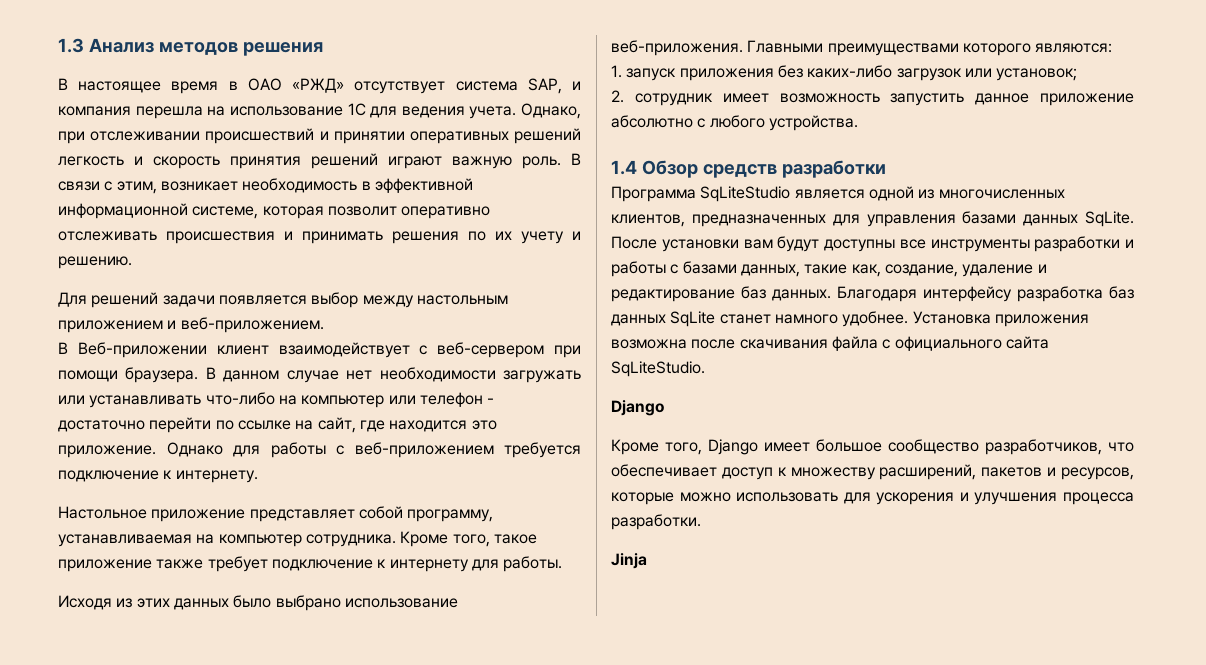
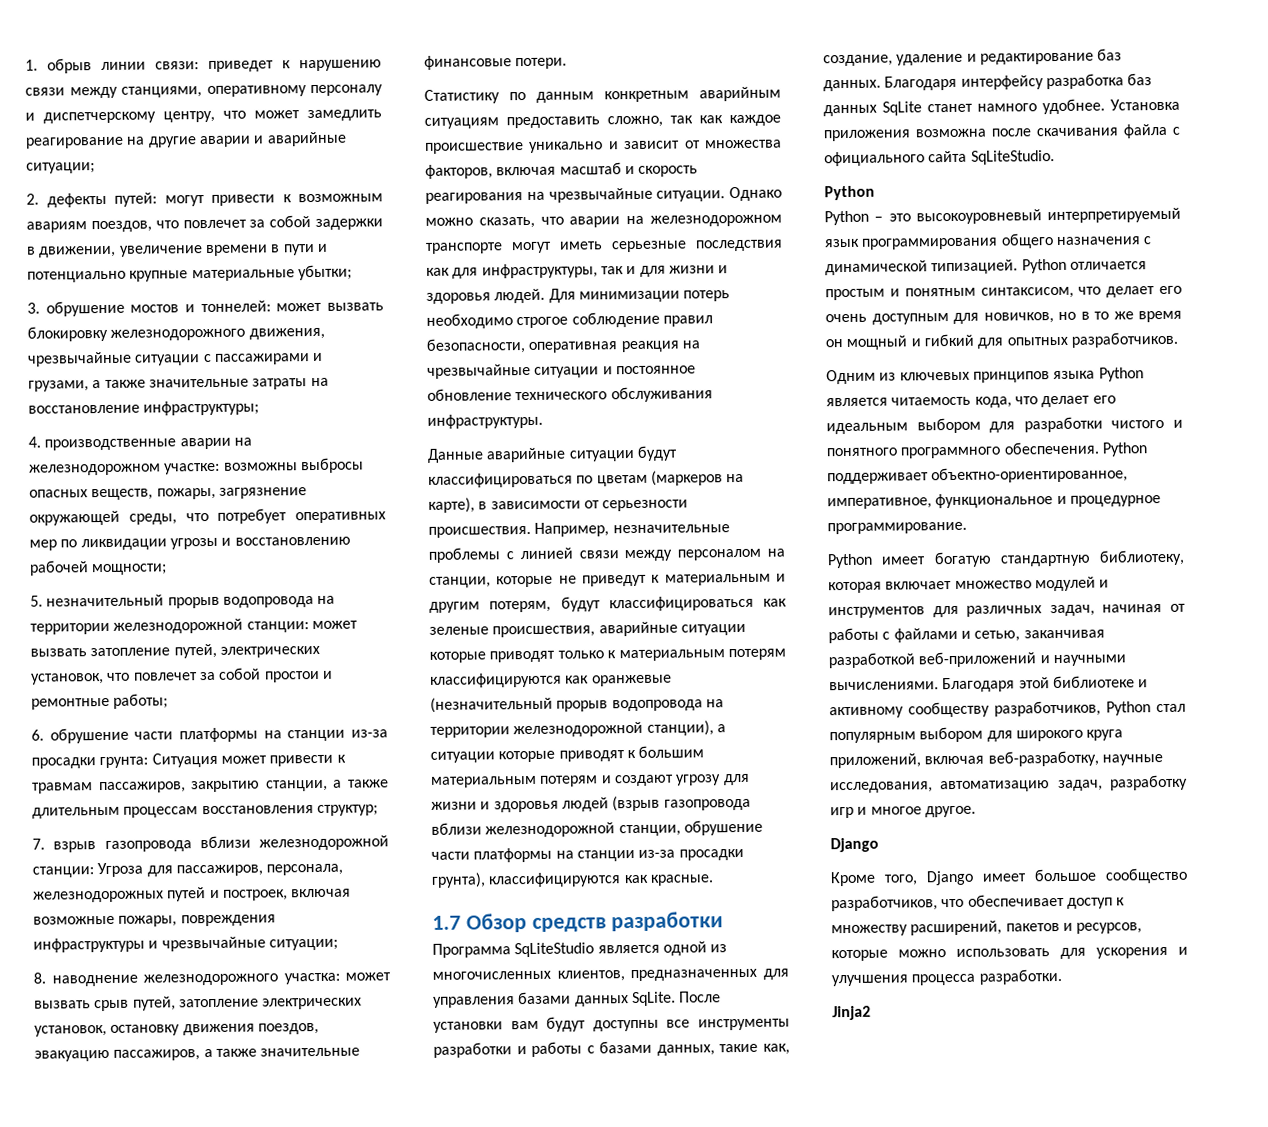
- 1.3 Анализ методов решения
- В настоящее время в ОАО «РЖД» отсутствует система SAP, и компания перешла на использование 1С для ведения учета. Однако, при отслеживании происшествий и принятии оперативных решений легкость и скорость принятия решений играют важную роль. В связи с этим, возникает необходимость в эффективной информационной системе, которая позволит оперативно отслеживать происшествия и принимать решения по их учету и решению.
- Для решений задачи появляется выбор между настольным приложением и веб-приложением.
- В Веб-приложении клиент взаимодействует с веб-сервером при помощи браузера. В данном случае нет необходимости загружать или устанавливать что-либо на компьютер или телефон - достаточно перейти по ссылке на сайт, где находится это приложение. Однако для работы с веб-приложением требуется подключение к интернету.
- Настольное приложение представляет собой программу, устанавливаемая на компьютер сотрудника. Кроме того, такое приложение также требует подключение к интернету для работы.
- Исходя из этих данных было выбрано использование веб-приложения. Главными преимуществами которого являются:
- 1. запуск приложения без каких-либо загрузок или установок;
- 2. сотрудник имеет возможность запустить данное приложение абсолютно с любого устройства.
- 1.4 Обзор средств разработки
+ 1. обрыв линии связи: приведет к нарушению связи между станциями, оперативному персоналу и диспетчерскому центру, что может замедлить реагирование на другие аварии и аварийные ситуации;
+ 2. дефекты путей: могут привести к возможным авариям поездов, что повлечет за собой задержки в движении, увеличение времени в пути и потенциально крупные материальные убытки;
+ 3. обрушение мостов и тоннелей: может вызвать блокировку железнодорожного движения, чрезвычайные ситуации с пассажирами и грузами, а также значительные затраты на восстановление инфраструктуры;
+ 4. производственные аварии на железнодорожном участке: возможны выбросы опасных веществ, пожары, загрязнение окружающей среды, что потребует оперативных мер по ликвидации угрозы и восстановлению рабочей мощности;
+ 5. незначительный прорыв водопровода на территории железнодорожной станции: может вызвать затопление путей, электрических установок, что повлечет за собой простои и ремонтные работы;
+ 6. обрушение части платформы на станции из-за просадки грунта: Ситуация может привести к травмам пассажиров, закрытию станции, а также длительным процессам восстановления структур;
+ 7. взрыв газопровода вблизи железнодорожной станции: Угроза для пассажиров, персонала, железнодорожных путей и построек, включая возможные пожары, повреждения инфраструктуры и чрезвычайные ситуации;
+ 8. наводнение железнодорожного участка: может вызвать срыв путей, затопление электрических установок, остановку движения поездов, эвакуацию пассажиров, а также значительные финансовые потери.
+ Статистику по данным конкретным аварийным ситуациям предоставить сложно, так как каждое происшествие уникально и зависит от множества факторов, включая масштаб и скорость реагирования на чрезвычайные ситуации. Однако можно сказать, что аварии на железнодорожном транспорте могут иметь серьезные последствия как для инфраструктуры, так и для жизни и здоровья людей. Для минимизации потерь необходимо строгое соблюдение правил безопасности, оперативная реакция на чрезвычайные ситуации и постоянное обновление технического обслуживания инфраструктуры.
+ Данные аварийные ситуации будут классифицироваться по цветам (маркеров на карте), в зависимости от серьезности происшествия. Например, незначительные проблемы с линией связи между персоналом на станции, которые не приведут к материальным и другим потерям, будут классифицироваться как зеленые происшествия, аварийные ситуации которые приводят только к материальным потерям классифицируются как оранжевые (незначительный прорыв водопровода на территории железнодорожной станции), а ситуации которые приводят к большим материальным потерям и создают угрозу для жизни и здоровья людей (взрыв газопровода вблизи железнодорожной станции, обрушение части платформы на станции из-за просадки грунта), классифицируются как красные.
+ 1.7 Обзор средств разработки
  Установка приложения возможна после скачивания файла с официального сайта SqLiteStudio.
+ Python
+ Python – это высокоуровневый интерпретируемый язык программирования общего назначения с динамической типизацией. Python отличается простым и понятным синтаксисом, что делает его очень доступным для новичков, но в то же время он мощный и гибкий для опытных разработчиков.
+ Одним из ключевых принципов языка Python является читаемость кода, что делает его идеальным выбором для разработки чистого и понятного программного обеспечения. Python поддерживает объектно-ориентированное, императивное, функциональное и процедурное программирование.
+ Python имеет богатую стандартную библиотеку, которая включает множество модулей и инструментов для различных задач, начиная от работы с файлами и сетью, заканчивая разработкой веб-приложений и научными вычислениями. Благодаря этой библиотеке и активному сообществу разработчиков, Python стал популярным выбором для широкого круга приложений, включая веб-разработку, научные исследования, автоматизацию задач, разработку игр и многое другое.
- Jinja
+ Jinja2

